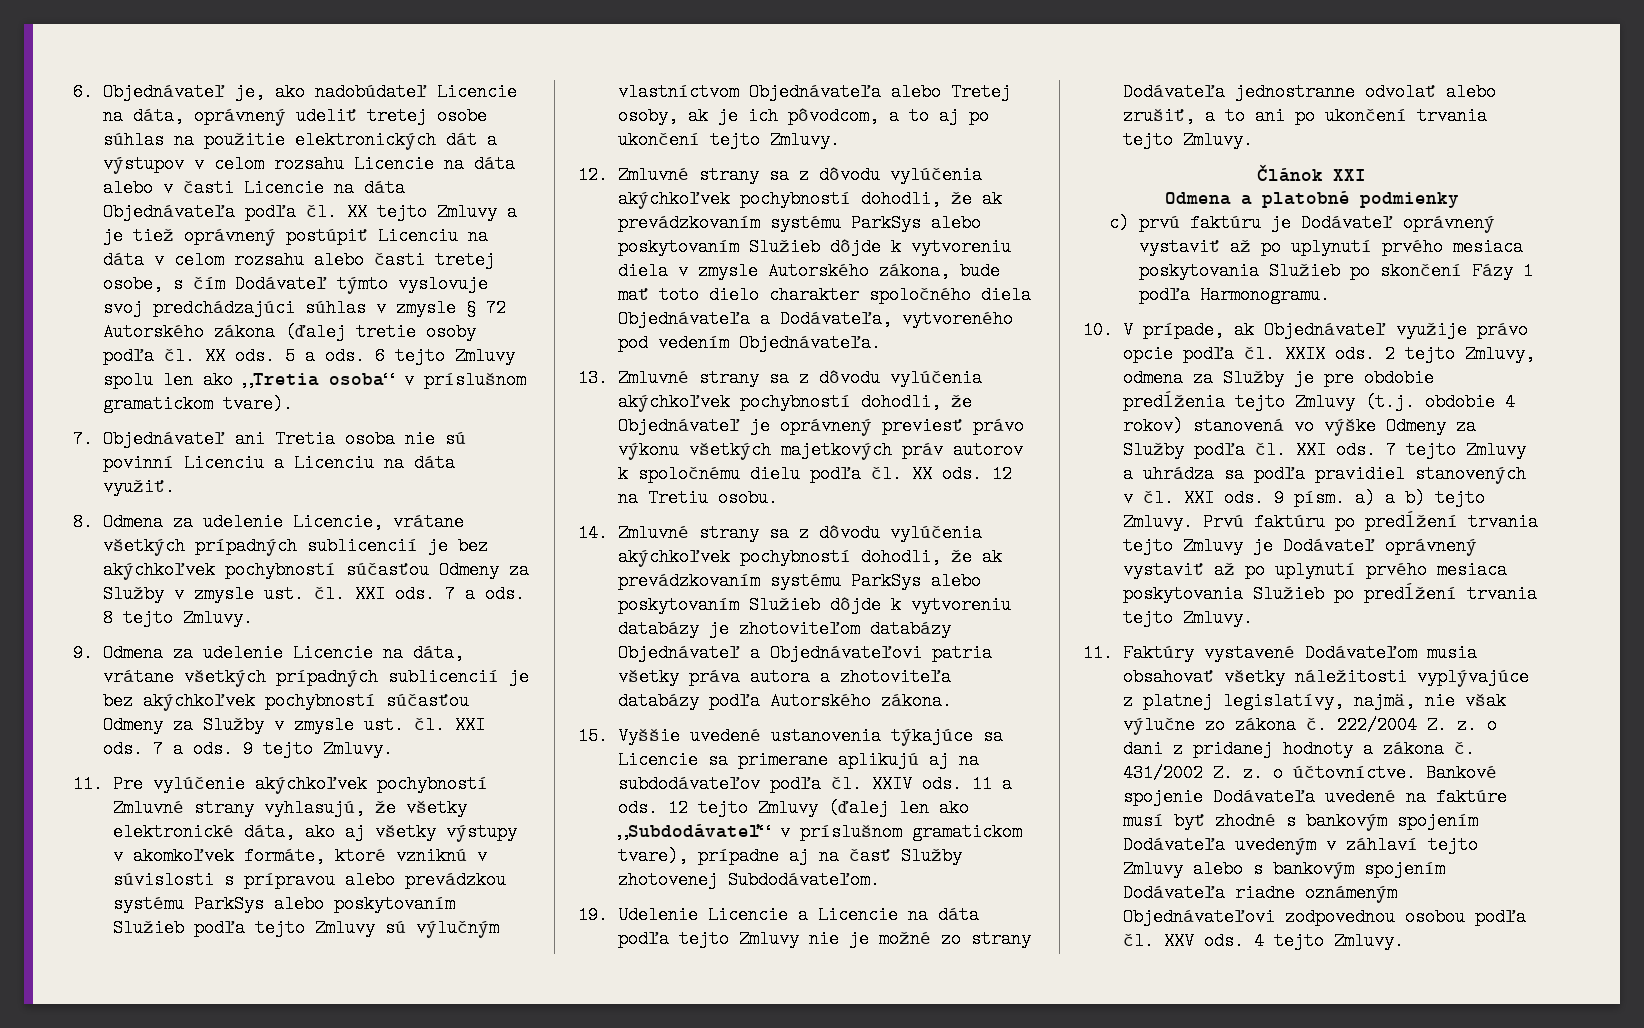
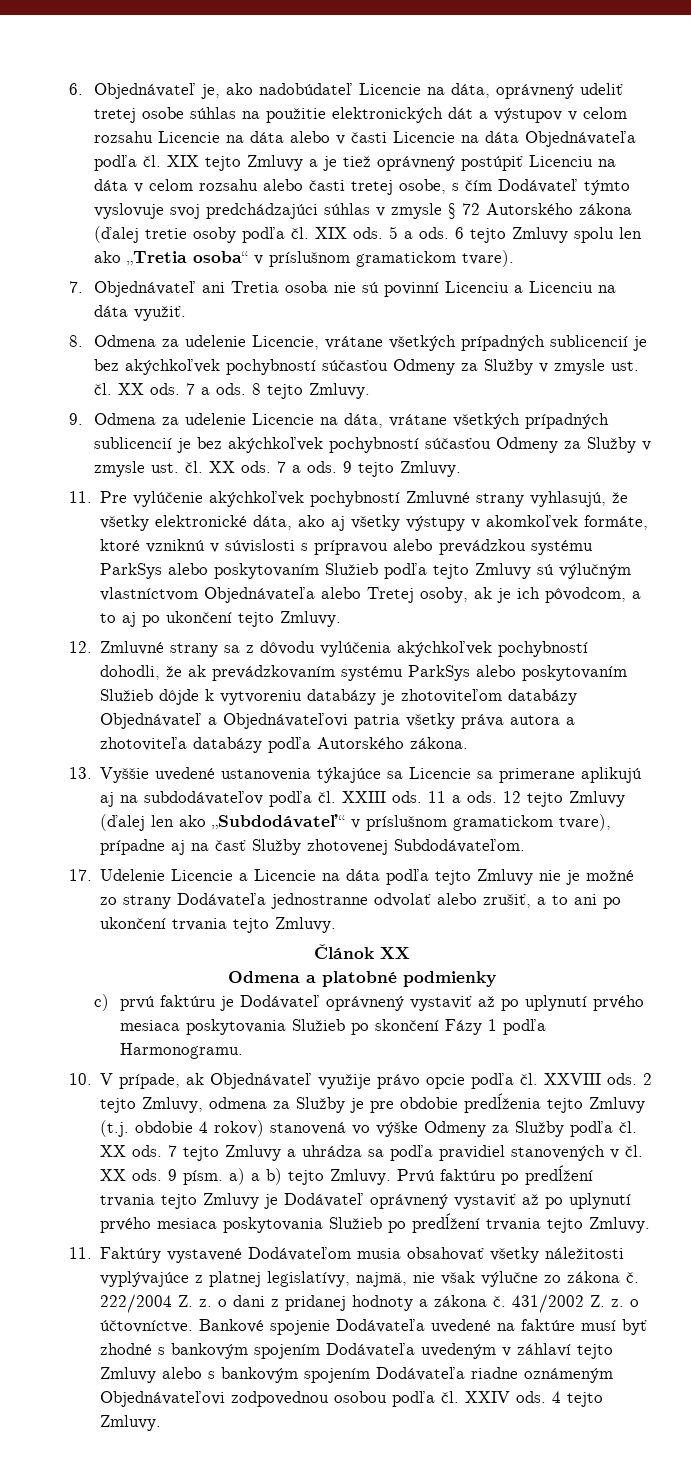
- 6. Objednávateľ je, ako nadobúdateľ Licencie na dáta, oprávnený udeliť tretej osobe súhlas na použitie elektronických dát a výstupov v celom rozsahu Licencie na dáta alebo v časti Licencie na dáta Objednávateľa podľa čl. XX tejto Zmluvy a je tiež oprávnený postúpiť Licenciu na dáta v celom rozsahu alebo časti tretej osobe, s čím Dodávateľ týmto vyslovuje svoj predchádzajúci súhlas v zmysle § 72 Autorského zákona (ďalej tretie osoby podľa čl. XX ods.
+ 6. Objednávateľ je, ako nadobúdateľ Licencie na dáta, oprávnený udeliť tretej osobe súhlas na použitie elektronických dát a výstupov v celom rozsahu Licencie na dáta alebo v časti Licencie na dáta Objednávateľa podľa čl. XIX tejto Zmluvy a je tiež oprávnený postúpiť Licenciu na dáta v celom rozsahu alebo časti tretej osobe, s čím Dodávateľ týmto vyslovuje svoj predchádzajúci súhlas v zmysle § 72 Autorského zákona (ďalej tretie osoby podľa čl. XIX ods.
- 8. Odmena za udelenie Licencie, vrátane všetkých prípadných sublicencií je bez akýchkoľvek pochybností súčasťou Odmeny za Služby v zmysle ust. čl. XXI ods.
+ 8. Odmena za udelenie Licencie, vrátane všetkých prípadných sublicencií je bez akýchkoľvek pochybností súčasťou Odmeny za Služby v zmysle ust. čl. XX ods.
- 9. Odmena za udelenie Licencie na dáta, vrátane všetkých prípadných sublicencií je bez akýchkoľvek pochybností súčasťou Odmeny za Služby v zmysle ust. čl. XXI ods.
+ 9. Odmena za udelenie Licencie na dáta, vrátane všetkých prípadných sublicencií je bez akýchkoľvek pochybností súčasťou Odmeny za Služby v zmysle ust. čl. XX ods.
- 12. Zmluvné strany sa z dôvodu vylúčenia akýchkoľvek pochybností dohodli, že ak prevádzkovaním systému ParkSys alebo poskytovaním Služieb dôjde k vytvoreniu diela v zmysle Autorského zákona, bude mať toto dielo charakter spoločného diela Objednávateľa a Dodávateľa, vytvoreného pod vedením Objednávateľa.
- 13. Zmluvné strany sa z dôvodu vylúčenia akýchkoľvek pochybností dohodli, že Objednávateľ je oprávnený previesť právo výkonu všetkých majetkových práv autorov k spoločnému dielu podľa čl. XX ods. 12 na Tretiu osobu.
- 14. Zmluvné strany sa z dôvodu vylúčenia akýchkoľvek pochybností dohodli, že ak prevádzkovaním systému ParkSys alebo poskytovaním Služieb dôjde k vytvoreniu databázy je zhotoviteľom databázy Objednávateľ a Objednávateľovi patria všetky práva autora a zhotoviteľa databázy podľa Autorského zákona.
+ 12. Zmluvné strany sa z dôvodu vylúčenia akýchkoľvek pochybností dohodli, že ak prevádzkovaním systému ParkSys alebo poskytovaním Služieb dôjde k vytvoreniu databázy je zhotoviteľom databázy Objednávateľ a Objednávateľovi patria všetky práva autora a zhotoviteľa databázy podľa Autorského zákona.
- 15. Vyššie uvedené ustanovenia týkajúce sa Licencie sa primerane aplikujú aj na subdodávateľov podľa čl. XXIV ods.
+ 13. Vyššie uvedené ustanovenia týkajúce sa Licencie sa primerane aplikujú aj na subdodávateľov podľa čl. XXIII ods.
- 19. Udelenie Licencie a Licencie na dáta podľa tejto Zmluvy nie je možné zo strany Dodávateľa jednostranne odvolať alebo zrušiť, a to ani po ukončení trvania tejto Zmluvy.
+ 17. Udelenie Licencie a Licencie na dáta podľa tejto Zmluvy nie je možné zo strany Dodávateľa jednostranne odvolať alebo zrušiť, a to ani po ukončení trvania tejto Zmluvy.
- Článok XXI
+ Článok XX
- 10. V prípade, ak Objednávateľ využije právo opcie podľa čl. XXIX ods.
+ 10. V prípade, ak Objednávateľ využije právo opcie podľa čl. XXVIII ods.
- 2 tejto Zmluvy, odmena za Služby je pre obdobie predĺženia tejto Zmluvy (t.j. obdobie 4 rokov) stanovená vo výške Odmeny za Služby podľa čl. XXI ods.
+ 2 tejto Zmluvy, odmena za Služby je pre obdobie predĺženia tejto Zmluvy (t.j. obdobie 4 rokov) stanovená vo výške Odmeny za Služby podľa čl. XX ods.
- 7 tejto Zmluvy a uhrádza sa podľa pravidiel stanovených v čl. XXI ods.
+ 7 tejto Zmluvy a uhrádza sa podľa pravidiel stanovených v čl. XX ods.
- Bankové spojenie Dodávateľa uvedené na faktúre musí byť zhodné s bankovým spojením Dodávateľa uvedeným v záhlaví tejto Zmluvy alebo s bankovým spojením Dodávateľa riadne oznámeným Objednávateľovi zodpovednou osobou podľa čl. XXV ods.
+ Bankové spojenie Dodávateľa uvedené na faktúre musí byť zhodné s bankovým spojením Dodávateľa uvedeným v záhlaví tejto Zmluvy alebo s bankovým spojením Dodávateľa riadne oznámeným Objednávateľovi zodpovednou osobou podľa čl. XXIV ods.

